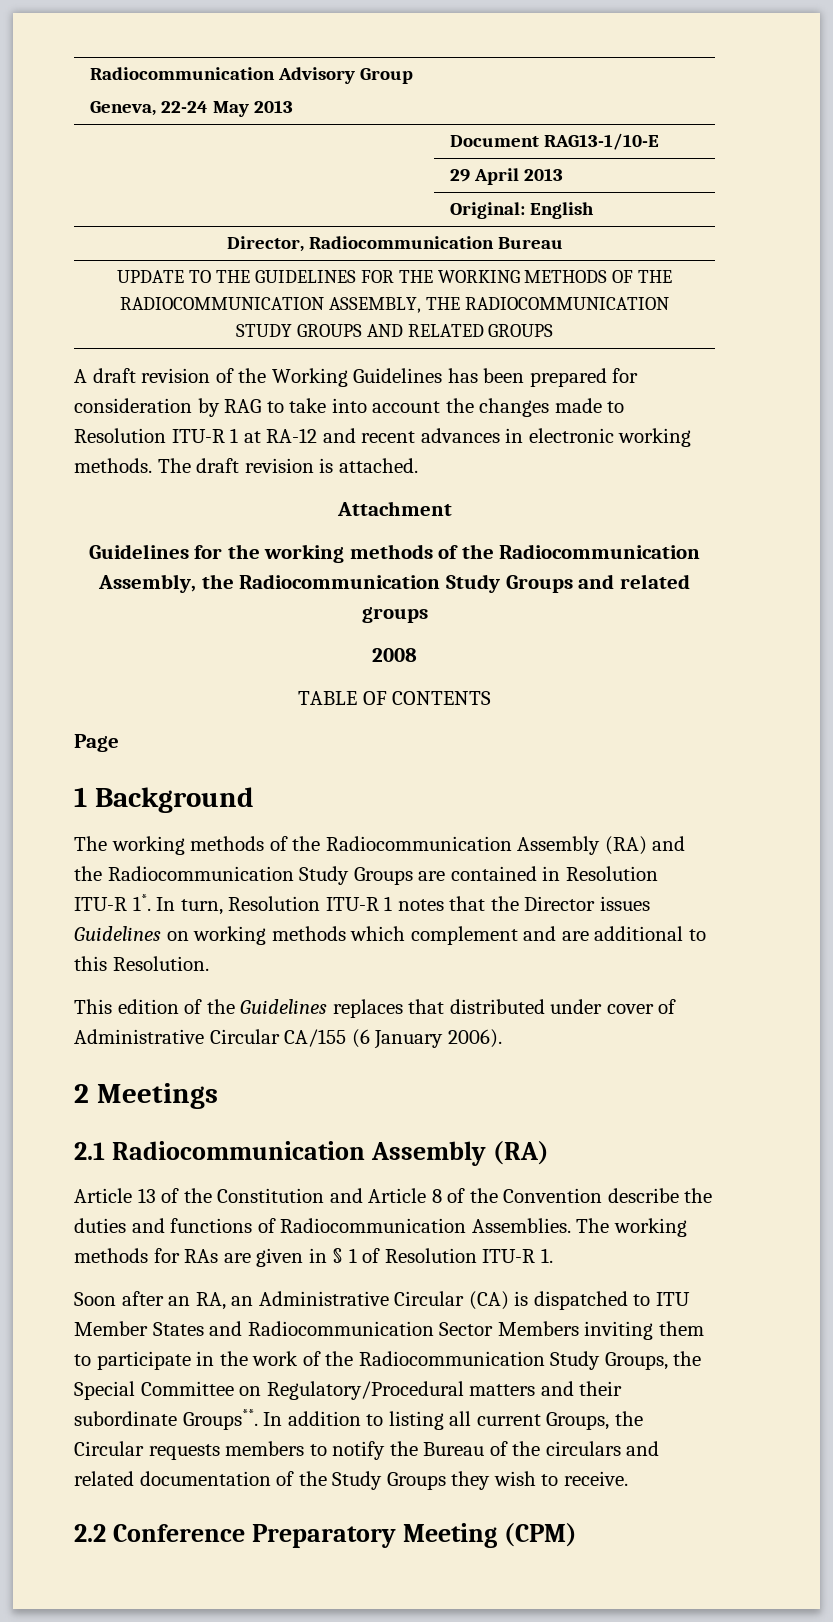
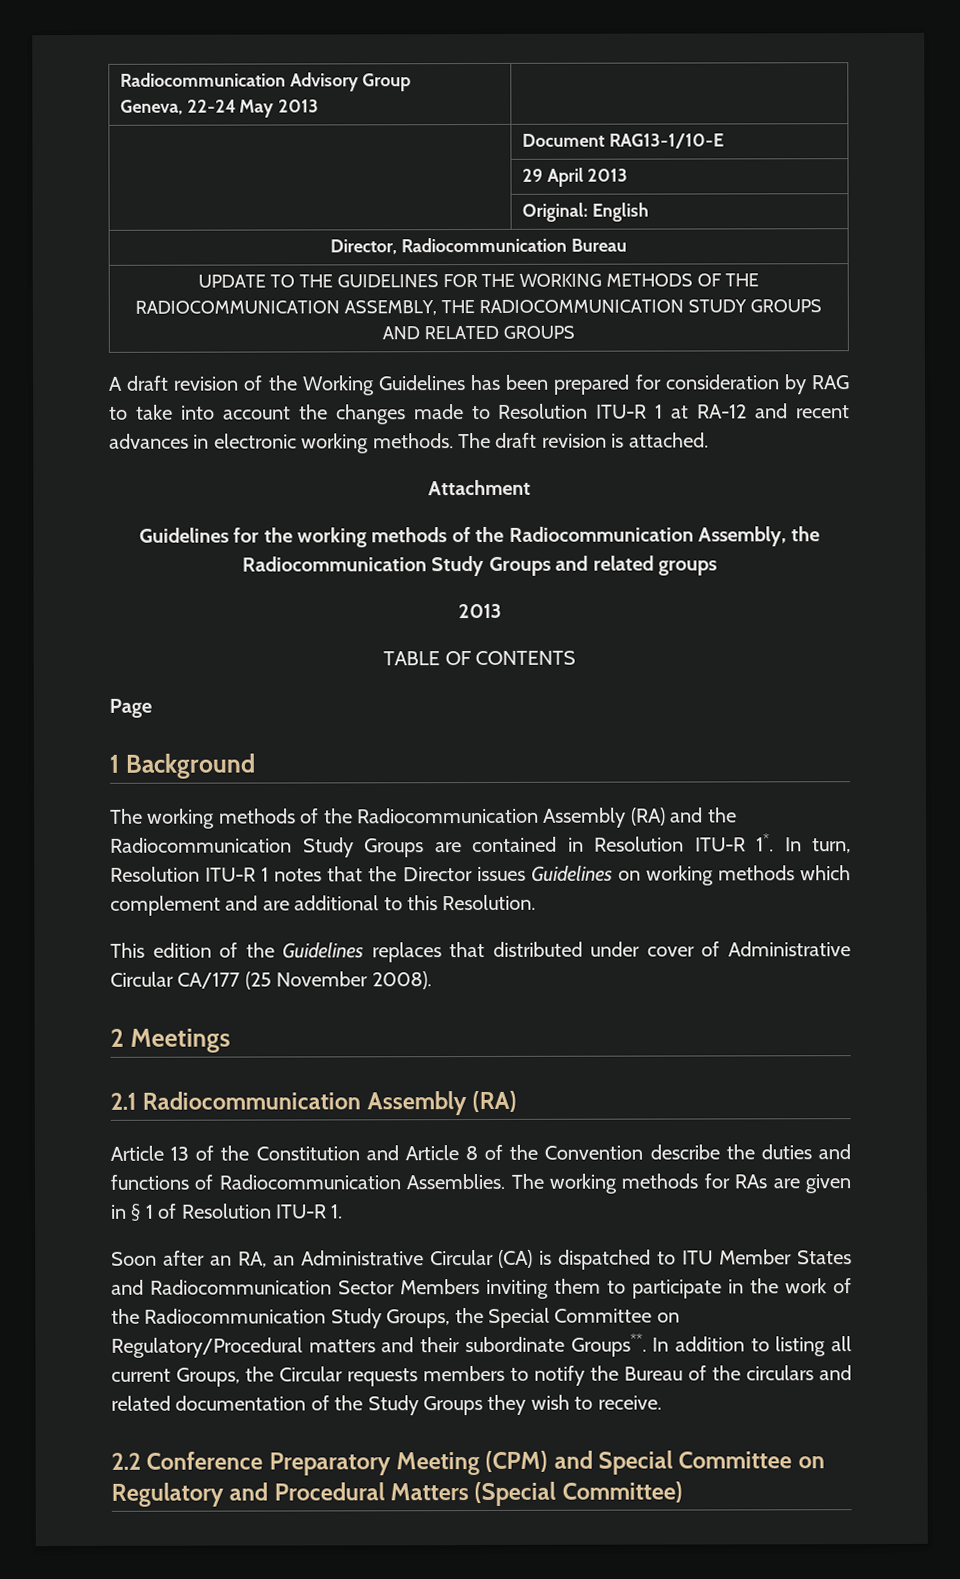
  Guidelines for the working methods of the Radiocommunication Assembly, the Radiocommunication Study Groups and related groups
- 2008
+ 2013
- This edition of the Guidelines replaces that distributed under cover of Administrative Circular CA/155 (6 January 2006).
+ This edition of the Guidelines replaces that distributed under cover of Administrative Circular CA/177 (25 November 2008).
- 2.2 Conference Preparatory Meeting (CPM)
+ 2.2 Conference Preparatory Meeting (CPM) and Special Committee on Regulatory and Procedural Matters (Special Committee)

